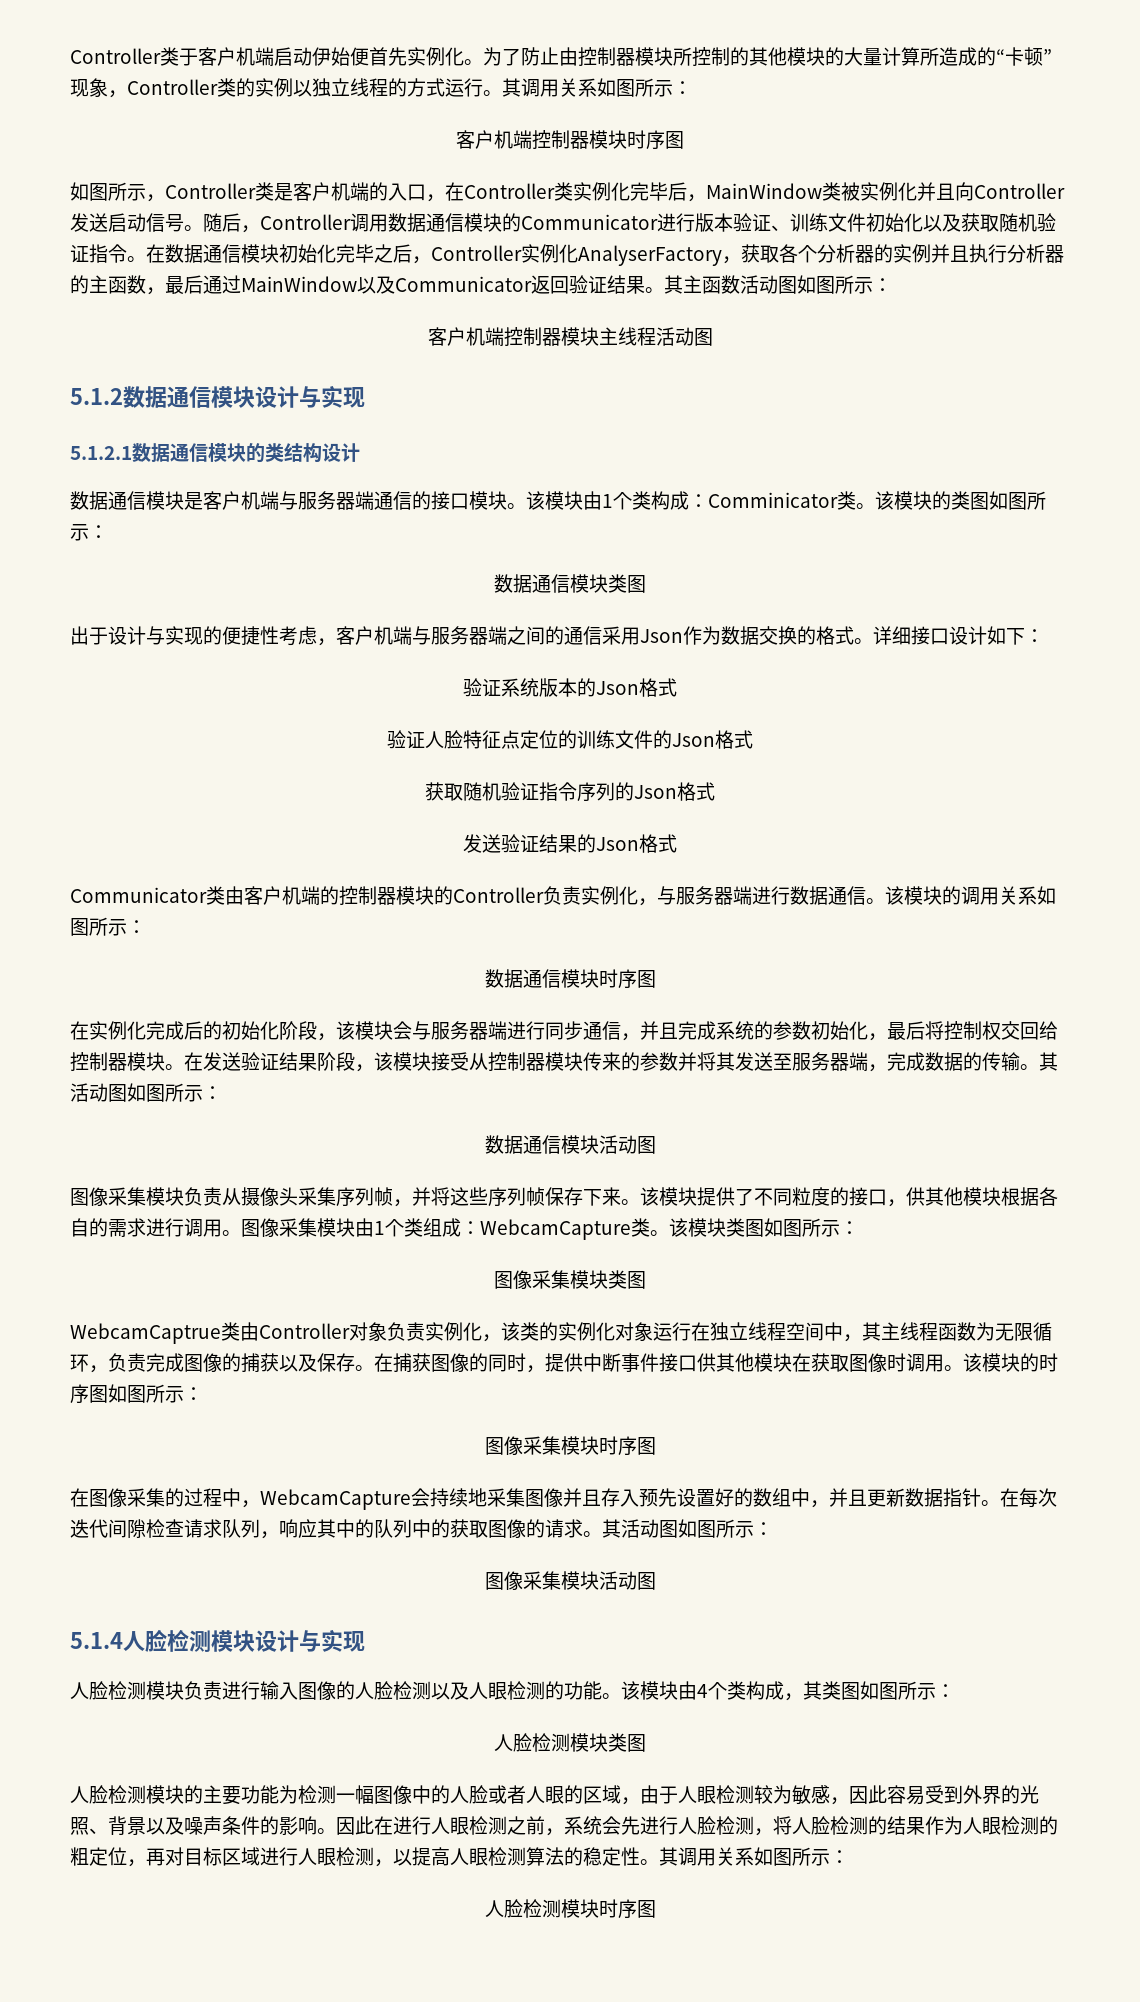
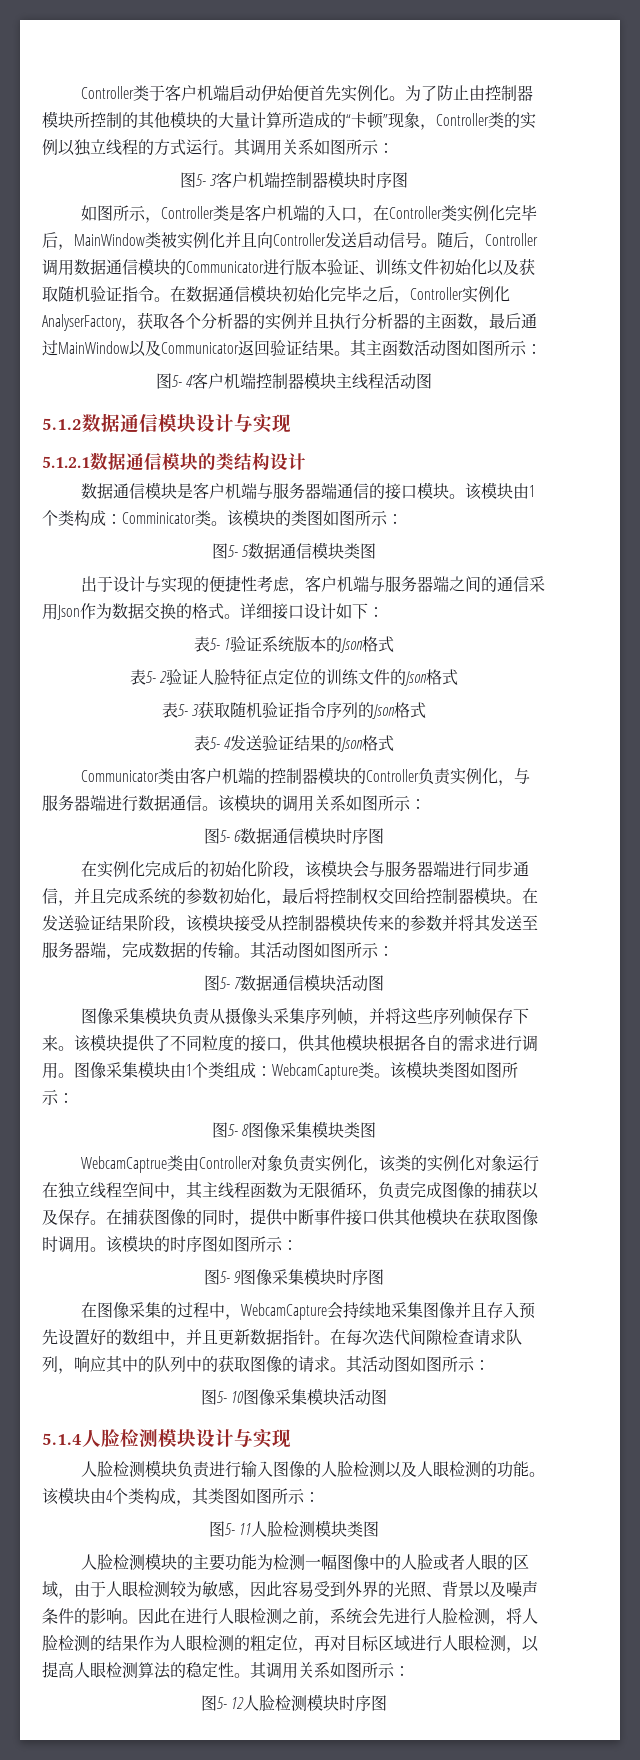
- 客户机端控制器模块时序图
+ 图5- 3客户机端控制器模块时序图
- 客户机端控制器模块主线程活动图
+ 图5- 4客户机端控制器模块主线程活动图
- 数据通信模块类图
+ 图5- 5数据通信模块类图
- 验证系统版本的Json格式
+ 表5- 1验证系统版本的Json格式
- 验证人脸特征点定位的训练文件的Json格式
+ 表5- 2验证人脸特征点定位的训练文件的Json格式
- 获取随机验证指令序列的Json格式
+ 表5- 3获取随机验证指令序列的Json格式
- 发送验证结果的Json格式
+ 表5- 4发送验证结果的Json格式
- 数据通信模块时序图
+ 图5- 6数据通信模块时序图
- 数据通信模块活动图
+ 图5- 7数据通信模块活动图
- 图像采集模块类图
+ 图5- 8图像采集模块类图
- 图像采集模块时序图
+ 图5- 9图像采集模块时序图
- 图像采集模块活动图
+ 图5- 10图像采集模块活动图
- 人脸检测模块类图
+ 图5- 11人脸检测模块类图
- 人脸检测模块时序图
+ 图5- 12人脸检测模块时序图

